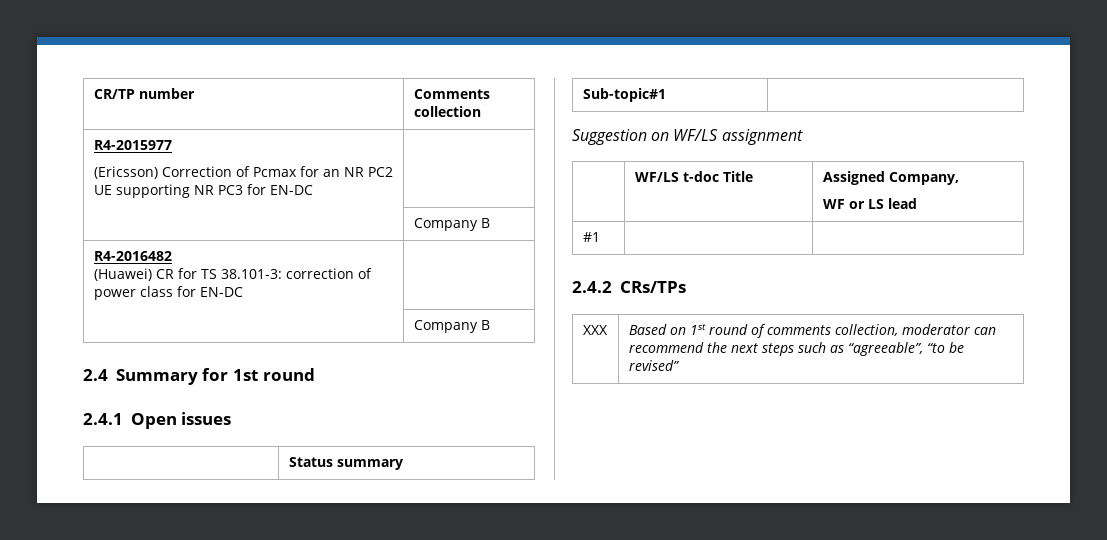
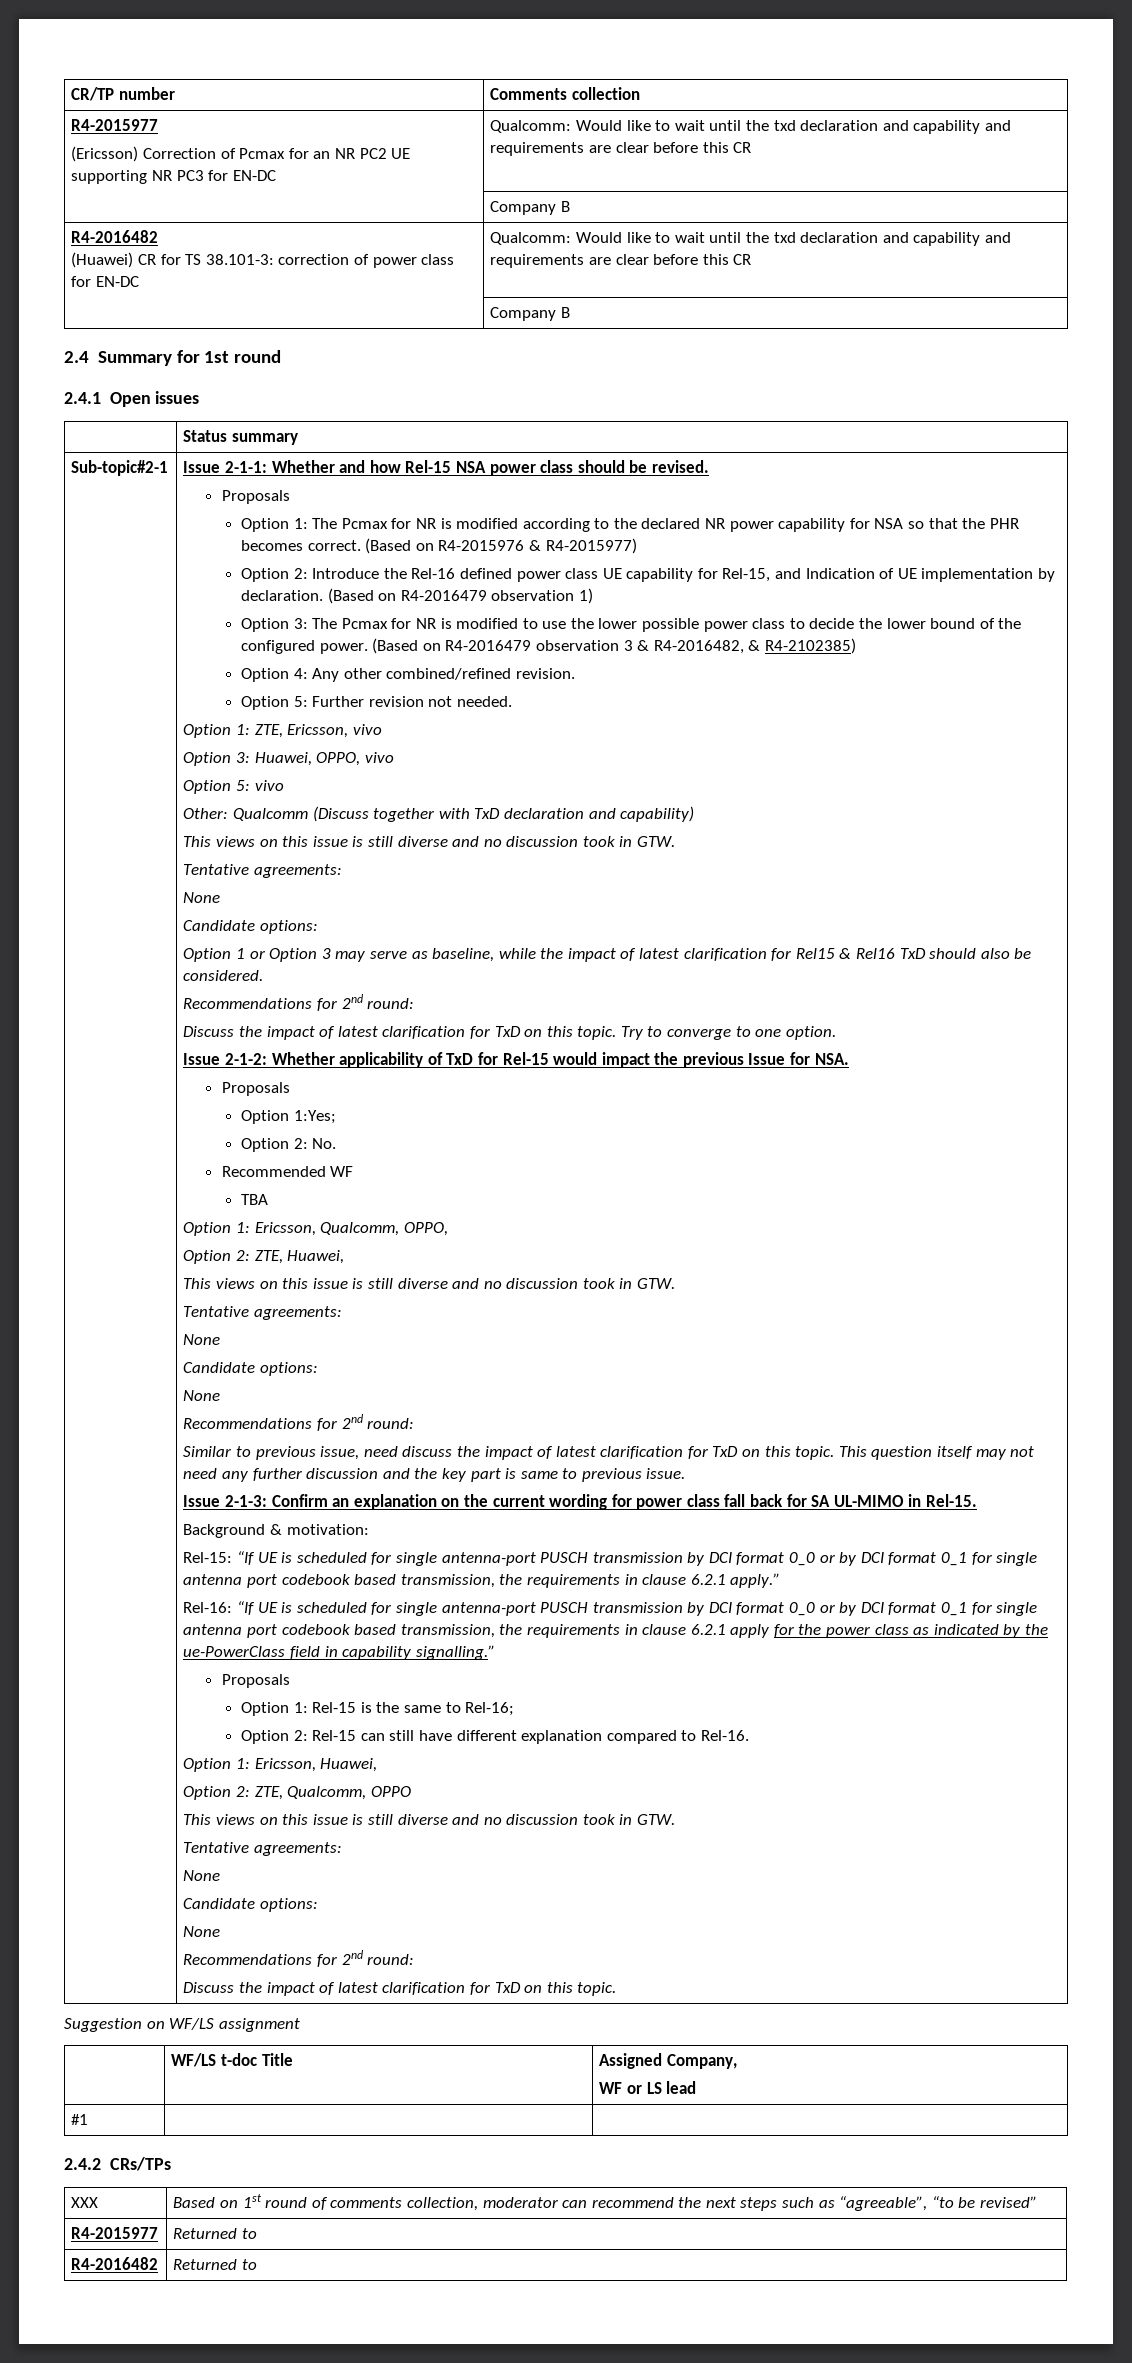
  CR/TP number | Comments collection
  R4-2015977
- (Ericsson) Correction of Pcmax for an NR PC2 UE supporting NR PC3 for EN-DC |
+ (Ericsson) Correction of Pcmax for an NR PC2 UE supporting NR PC3 for EN-DC | Qualcomm: Would like to wait until the txd declaration and capability and requirements are clear before this CR
  | Company B
  R4-2016482
- (Huawei) CR for TS 38.101-3: correction of power class for EN-DC |
+ (Huawei) CR for TS 38.101-3: correction of power class for EN-DC | Qualcomm: Would like to wait until the txd declaration and capability and requirements are clear before this CR
- Sub-topic#1
+ Sub-topic#2-1 | Issue 2-1-1: Whether and how Rel-15 NSA power class should be revised.
+ Proposals
+ Option 1: The Pcmax for NR is modified according to the declared NR power capability for NSA so that the PHR becomes correct. (Based on R4-2015976 & R4-2015977)
+ Option 2: Introduce the Rel-16 defined power class UE capability for Rel-15, and Indication of UE implementation by declaration. (Based on R4-2016479 observation 1)
+ Option 3: The Pcmax for NR is modified to use the lower possible power class to decide the lower bound of the configured power. (Based on R4-2016479 observation 3 & R4-2016482, & R4-2102385)
+ Option 4: Any other combined/refined revision.
+ Option 5: Further revision not needed.
+ Option 1: ZTE, Ericsson, vivo
+ Option 3: Huawei, OPPO, vivo
+ Option 5: vivo
+ Other: Qualcomm (Discuss together with TxD declaration and capability)
+ This views on this issue is still diverse and no discussion took in GTW.
+ Tentative agreements:
+ None
+ Candidate options:
+ Option 1 or Option 3 may serve as baseline, while the impact of latest clarification for Rel15 & Rel16 TxD should also be considered.
+ Recommendations for 2nd round:
+ Discuss the impact of latest clarification for TxD on this topic. Try to converge to one option.
+ Issue 2-1-2: Whether applicability of TxD for Rel-15 would impact the previous Issue for NSA.
+ Proposals
+ Option 1:Yes;
+ Option 2: No.
+ Recommended WF
+ TBA
+ Option 1: Ericsson, Qualcomm, OPPO,
+ Option 2: ZTE, Huawei,
+ This views on this issue is still diverse and no discussion took in GTW.
+ Tentative agreements:
+ None
+ Candidate options:
+ None
+ Recommendations for 2nd round:
+ Similar to previous issue, need discuss the impact of latest clarification for TxD on this topic. This question itself may not need any further discussion and the key part is same to previous issue.
+ Issue 2-1-3: Confirm an explanation on the current wording for power class fall back for SA UL-MIMO in Rel-15.
+ Background & motivation:
+ Rel-15: “If UE is scheduled for single antenna-port PUSCH transmission by DCI format 0_0 or by DCI format 0_1 for single antenna port codebook based transmission, the requirements in clause 6.2.1 apply.”
+ Rel-16: “If UE is scheduled for single antenna-port PUSCH transmission by DCI format 0_0 or by DCI format 0_1 for single antenna port codebook based transmission, the requirements in clause 6.2.1 apply for the power class as indicated by the ue-PowerClass field in capability signalling.”
+ Proposals
+ Option 1: Rel-15 is the same to Rel-16;
+ Option 2: Rel-15 can still have different explanation compared to Rel-16.
+ Option 1: Ericsson, Huawei,
+ Option 2: ZTE, Qualcomm, OPPO
+ This views on this issue is still diverse and no discussion took in GTW.
+ Tentative agreements:
+ None
+ Candidate options:
+ None
+ Recommendations for 2nd round:
+ Discuss the impact of latest clarification for TxD on this topic.
+ R4-2015977 | Returned to
+ R4-2016482 | Returned to

